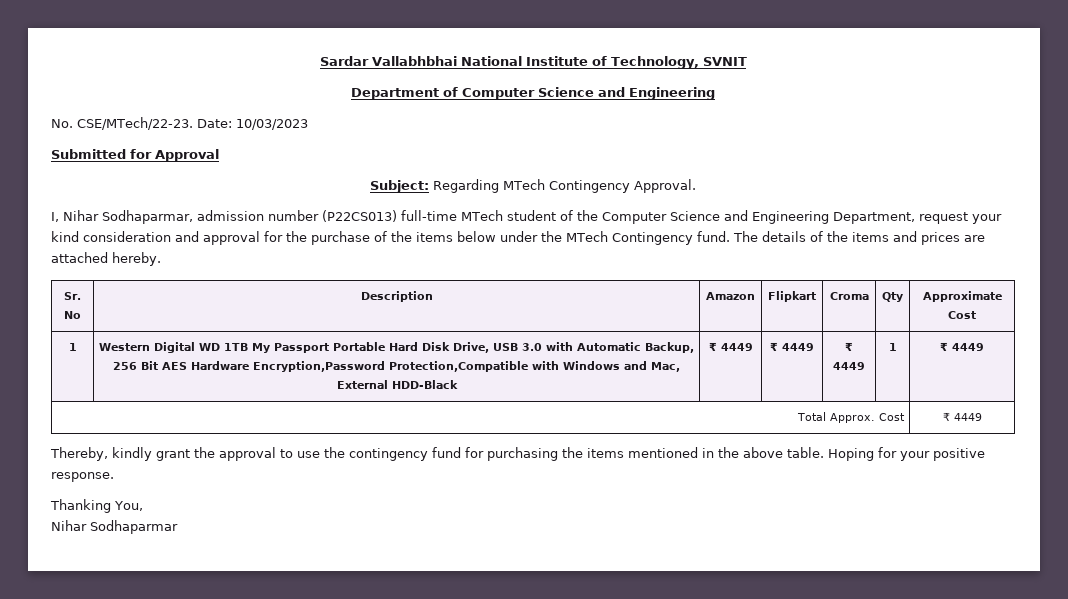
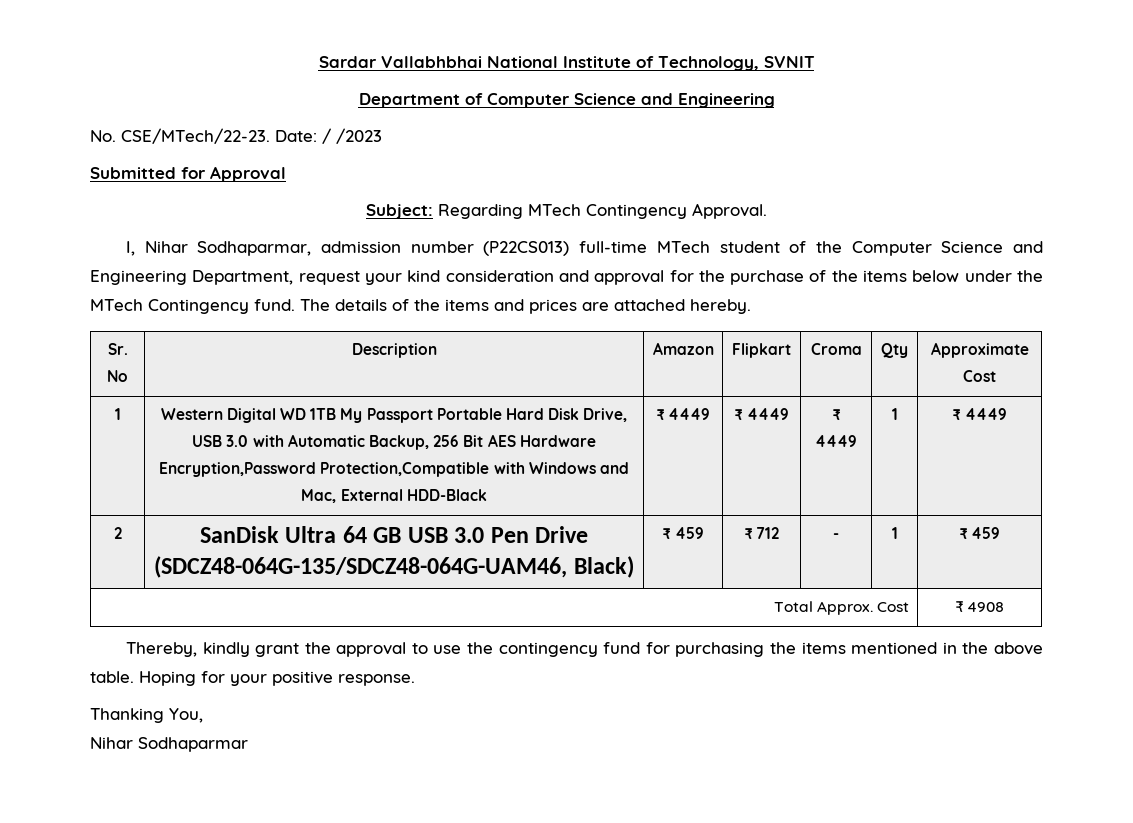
- Date: 10/03/2023
+ Date: / /2023
+ 2 | SanDisk Ultra 64 GB USB 3.0 Pen Drive (SDCZ48-064G-135/SDCZ48-064G-UAM46, Black) | ₹ 459 | ₹ 712 | - | 1 | ₹ 459
- Total Approx. Cost | ₹ 4449
+ Total Approx. Cost | ₹ 4908

